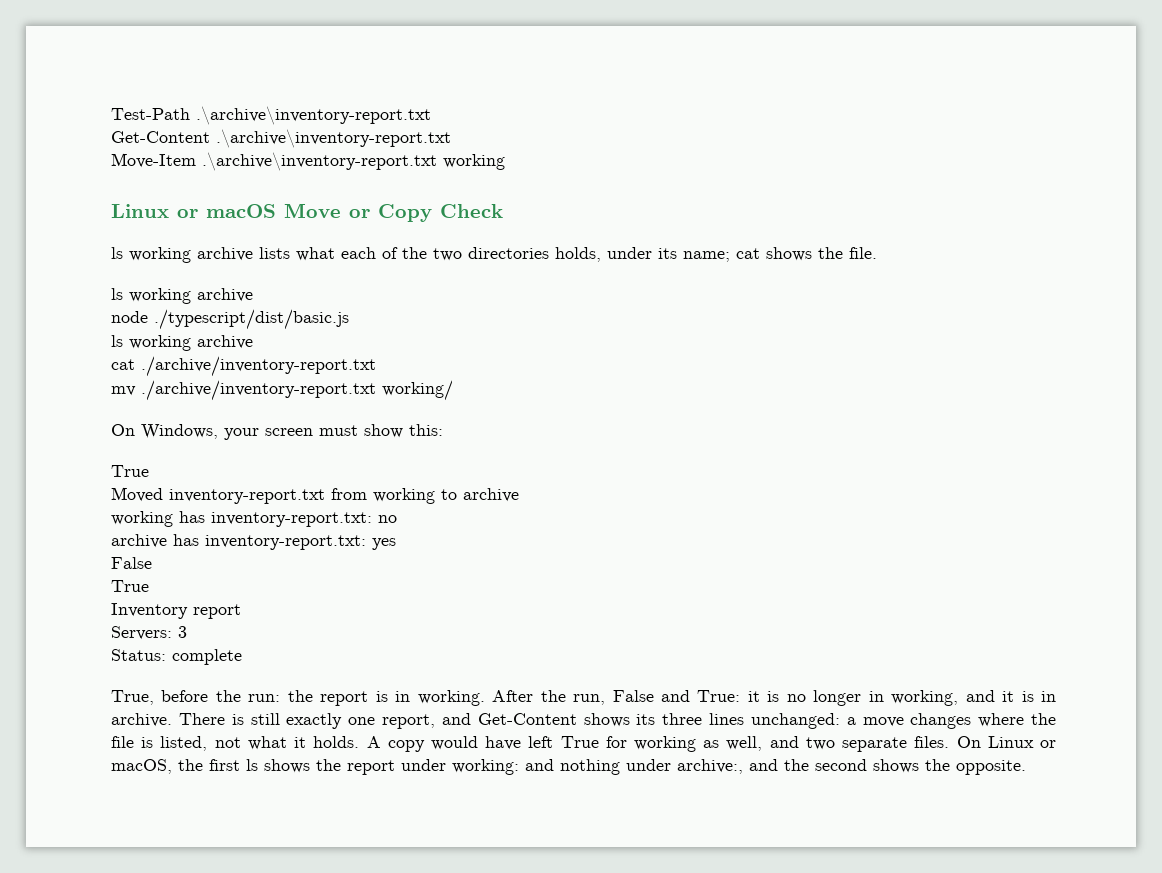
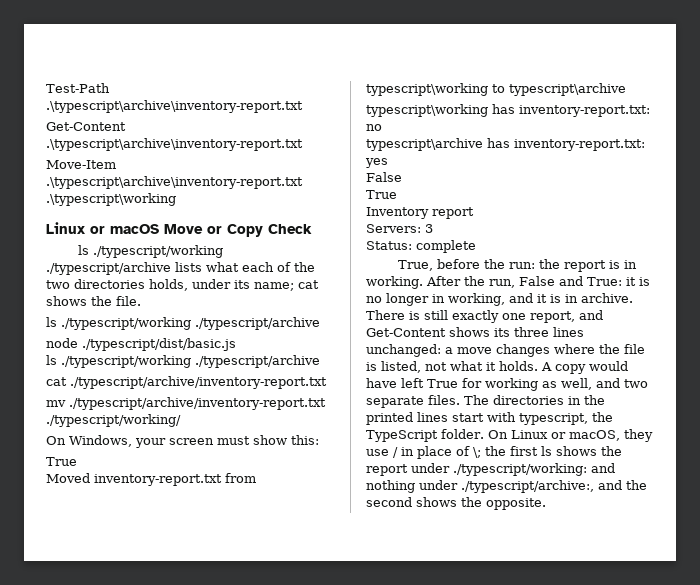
- Test-Path .\archive\inventory-report.txt
- Get-Content .\archive\inventory-report.txt
+ Test-Path .\typescript\archive\inventory-report.txt
+ Get-Content .\typescript\archive\inventory-report.txt
- Move-Item .\archive\inventory-report.txt working
+ Move-Item .\typescript\archive\inventory-report.txt .\typescript\working
- ls working archive lists what each of the two directories holds, under its name; cat shows the file.
- ls working archive
+ ls ./typescript/working ./typescript/archive lists what each of the two directories holds, under its name; cat shows the file.
+ ls ./typescript/working ./typescript/archive
  node ./typescript/dist/basic.js
- ls working archive
- cat ./archive/inventory-report.txt
+ ls ./typescript/working ./typescript/archive
+ cat ./typescript/archive/inventory-report.txt
- mv ./archive/inventory-report.txt working/
+ mv ./typescript/archive/inventory-report.txt ./typescript/working/
- Moved inventory-report.txt from working to archive
- working has inventory-report.txt: no
+ Moved inventory-report.txt from typescript\working to typescript\archive
+ typescript\working has inventory-report.txt: no
- archive has inventory-report.txt: yes
+ typescript\archive has inventory-report.txt: yes
- On Linux or macOS, the first ls shows the report under working: and nothing under archive:, and the second shows the opposite.
+ The directories in the printed lines start with typescript, the TypeScript folder. On Linux or macOS, they use / in place of \; the first ls shows the report under ./typescript/working: and nothing under ./typescript/archive:, and the second shows the opposite.

